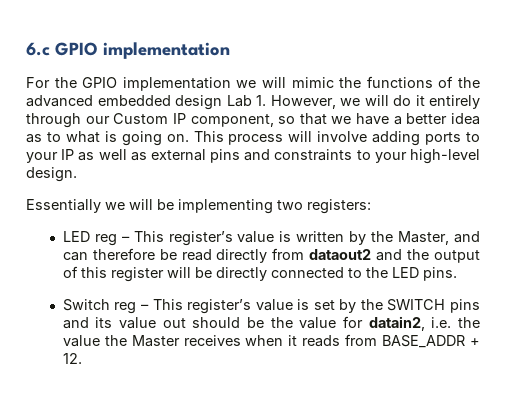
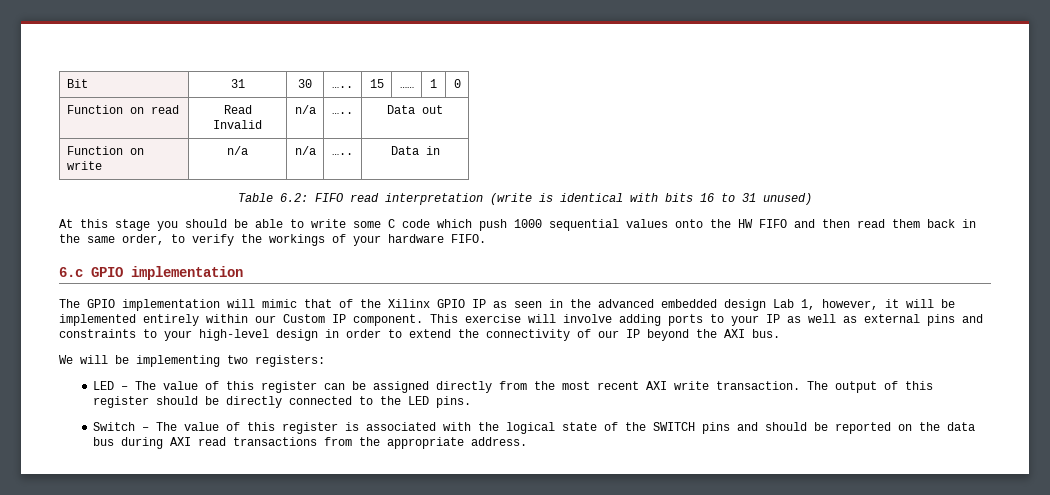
+ Bit | 31 | 30 | ….. | 15 | …… | 1 | 0
+ Function on read | Read Invalid | n/a | ….. | Data out
+ Function on write | n/a | n/a | ….. | Data in
+ Table 6.2: FIFO read interpretation (write is identical with bits 16 to 31 unused)
+ At this stage you should be able to write some C code which push 1000 sequential values onto the HW FIFO and then read them back in the same order, to verify the workings of your hardware FIFO.
- For the GPIO implementation we will mimic the functions of the advanced embedded design Lab 1. However, we will do it entirely through our Custom IP component, so that we have a better idea as to what is going on. This process will involve adding ports to your IP as well as external pins and constraints to your high-level design.
- Essentially we will be implementing two registers:
+ The GPIO implementation will mimic that of the Xilinx GPIO IP as seen in the advanced embedded design Lab 1, however, it will be implemented entirely within our Custom IP component. This exercise will involve adding ports to your IP as well as external pins and constraints to your high-level design in order to extend the connectivity of our IP beyond the AXI bus.
+ We will be implementing two registers:
- LED reg – This register’s value is written by the Master, and can therefore be read directly from dataout2 and the output of this register will be directly connected to the LED pins.
+ LED – The value of this register can be assigned directly from the most recent AXI write transaction. The output of this register should be directly connected to the LED pins.
- Switch reg – This register’s value is set by the SWITCH pins and its value out should be the value for datain2, i.e. the value the Master receives when it reads from BASE_ADDR + 12.
+ Switch – The value of this register is associated with the logical state of the SWITCH pins and should be reported on the data bus during AXI read transactions from the appropriate address.

